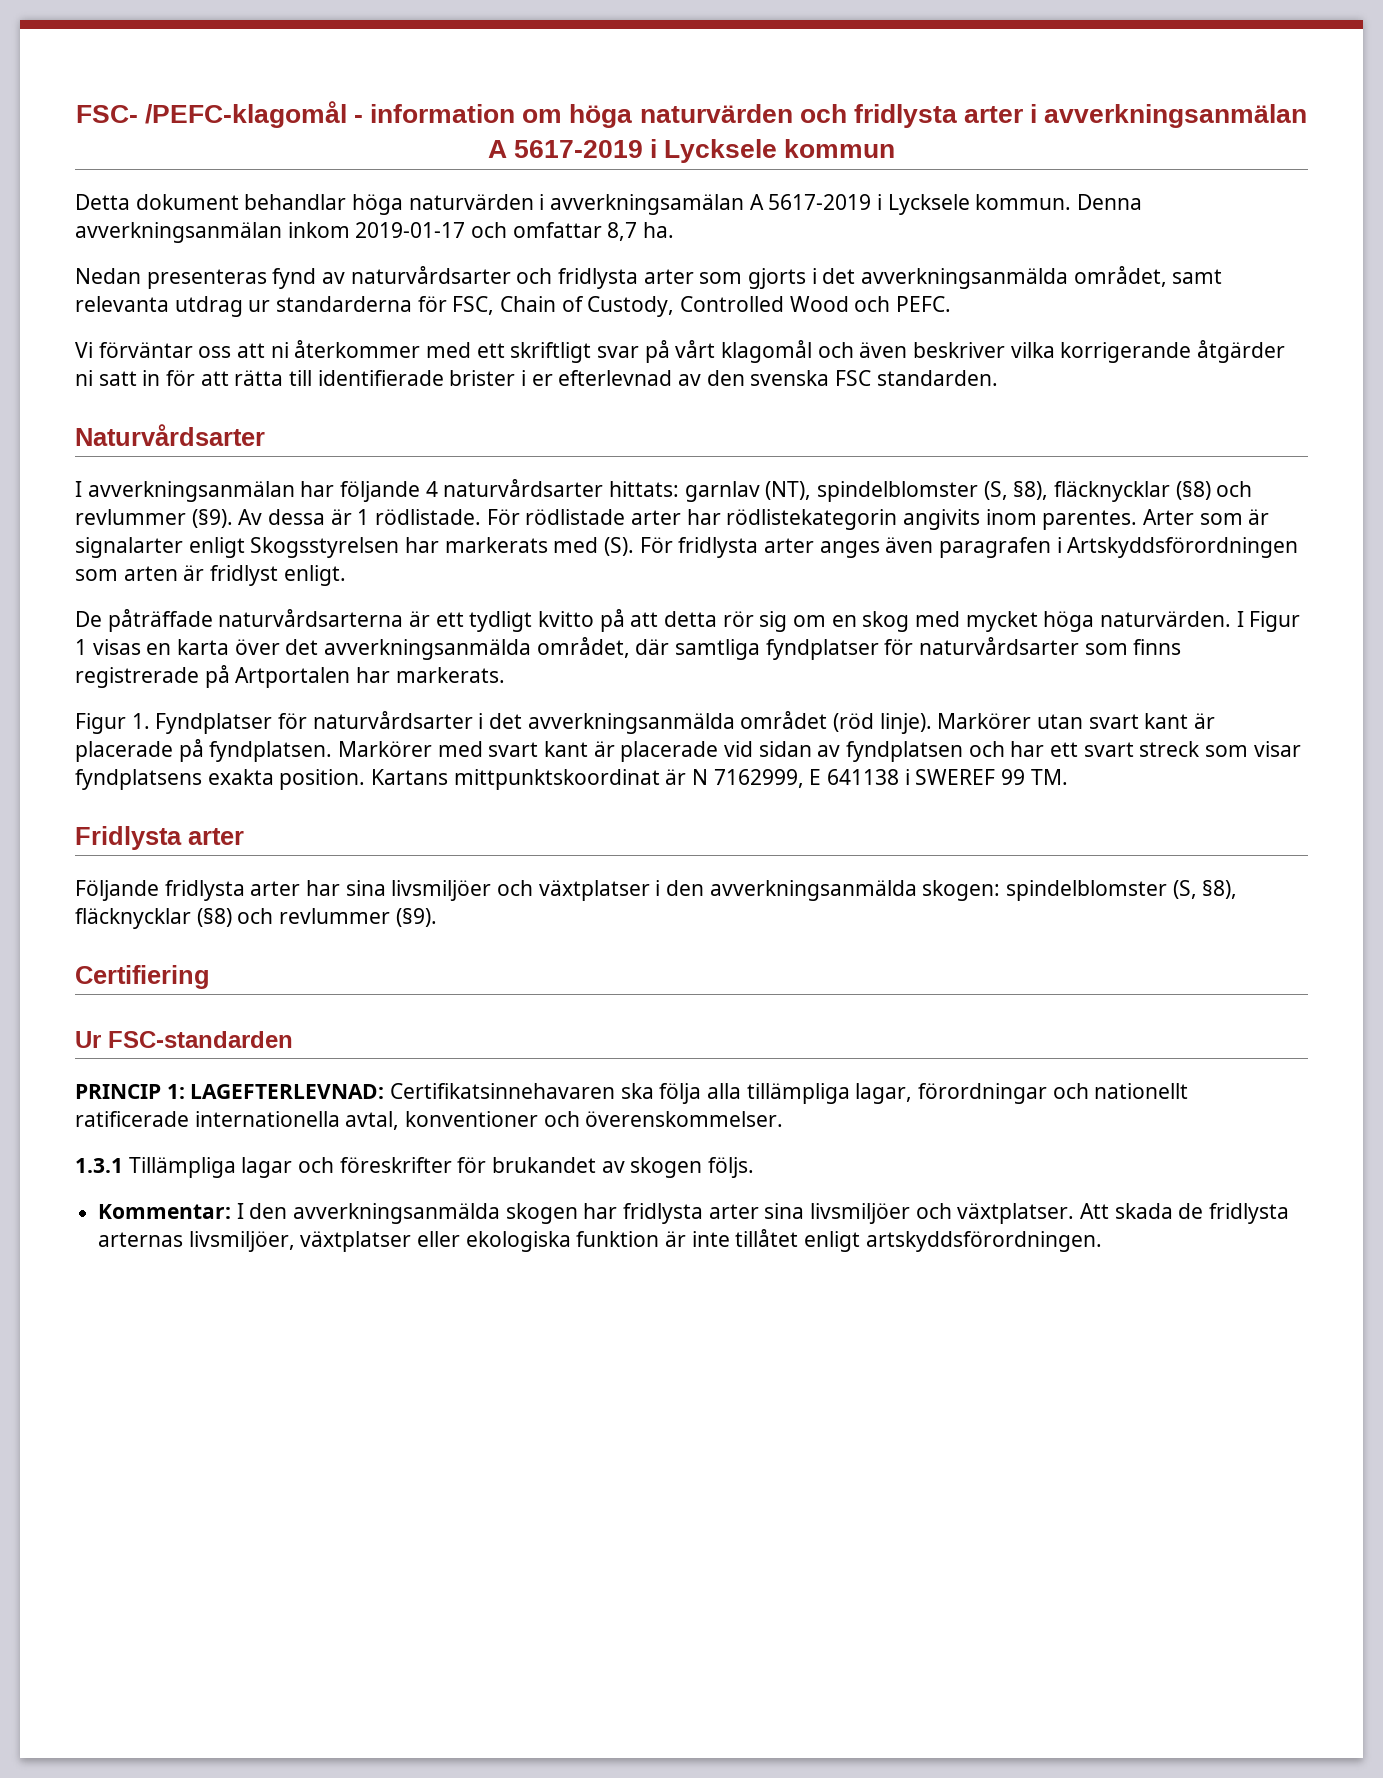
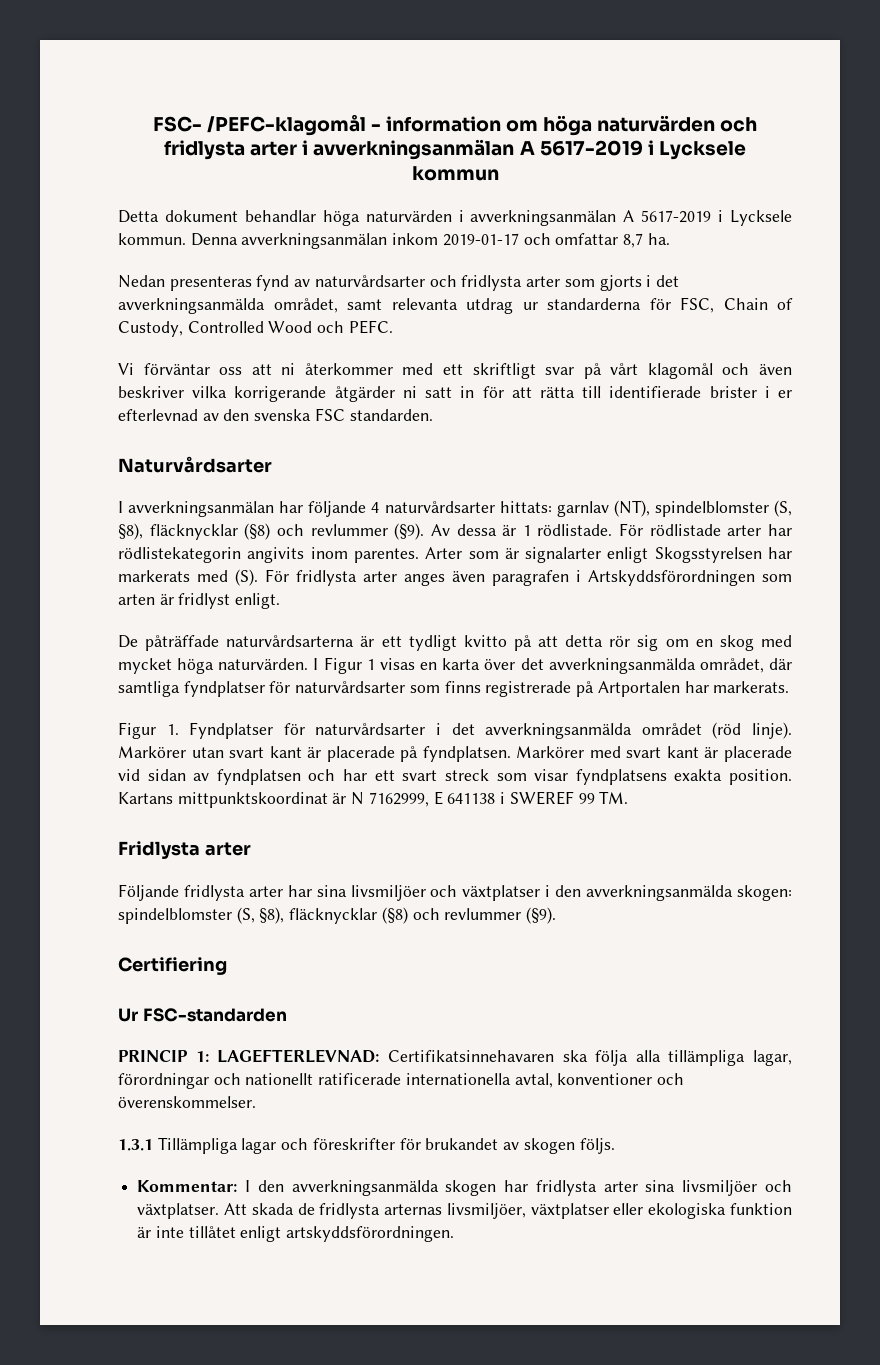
- Detta dokument behandlar höga naturvärden i avverkningsamälan A 5617-2019 i Lycksele kommun.
+ Detta dokument behandlar höga naturvärden i avverkningsanmälan A 5617-2019 i Lycksele kommun.

